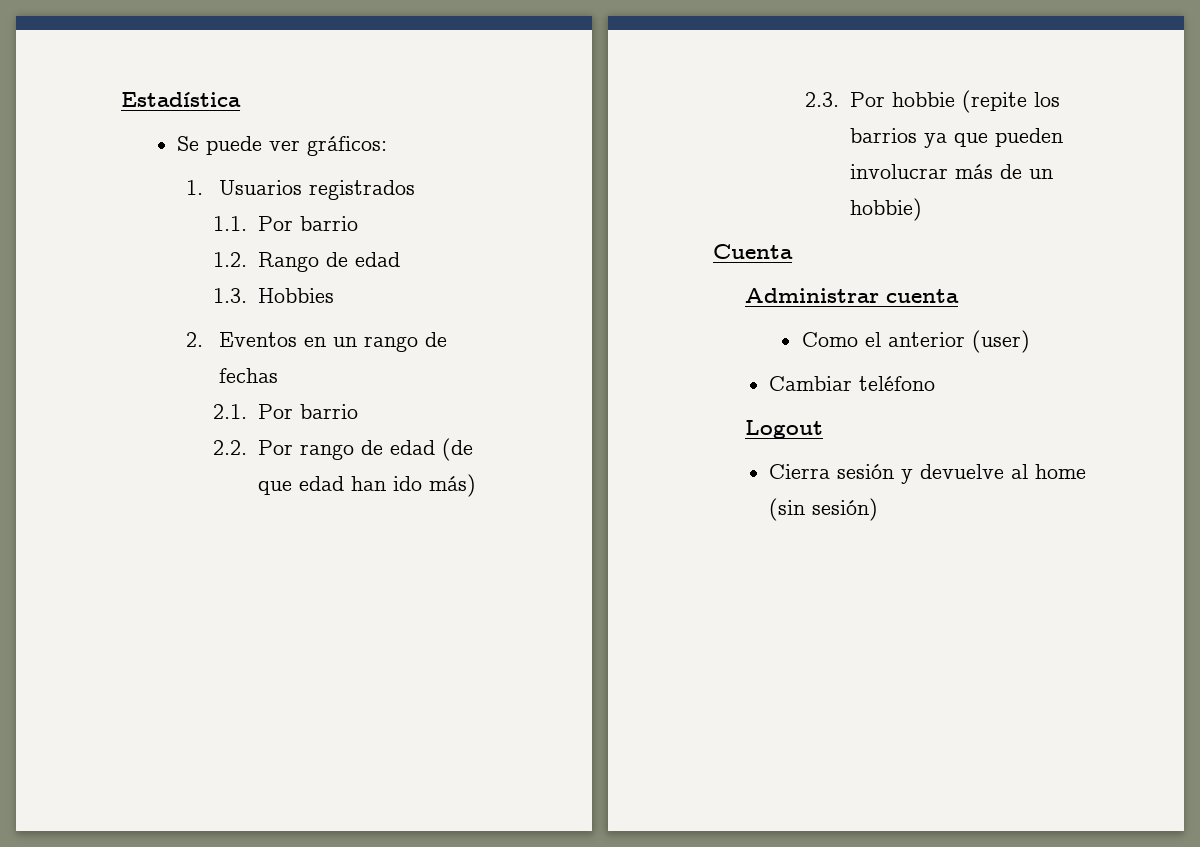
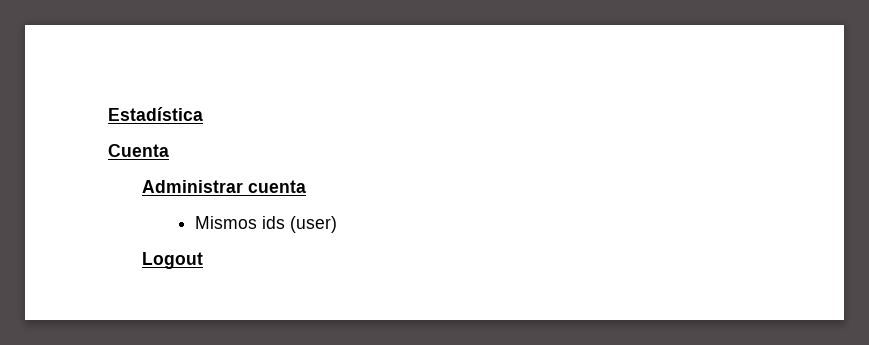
- Se puede ver gráficos:
- 1. Usuarios registrados
- 1.1. Por barrio
- 1.2. Rango de edad
- 1.3. Hobbies
- 2. Eventos en un rango de fechas
- 2.1. Por barrio
- 2.2. Por rango de edad (de que edad han ido más)
- 2.3. Por hobbie (repite los barrios ya que pueden involucrar más de un hobbie)
- Como el anterior (user)
+ Mismos ids (user)
- Cambiar teléfono
- Cierra sesión y devuelve al home (sin sesión)

